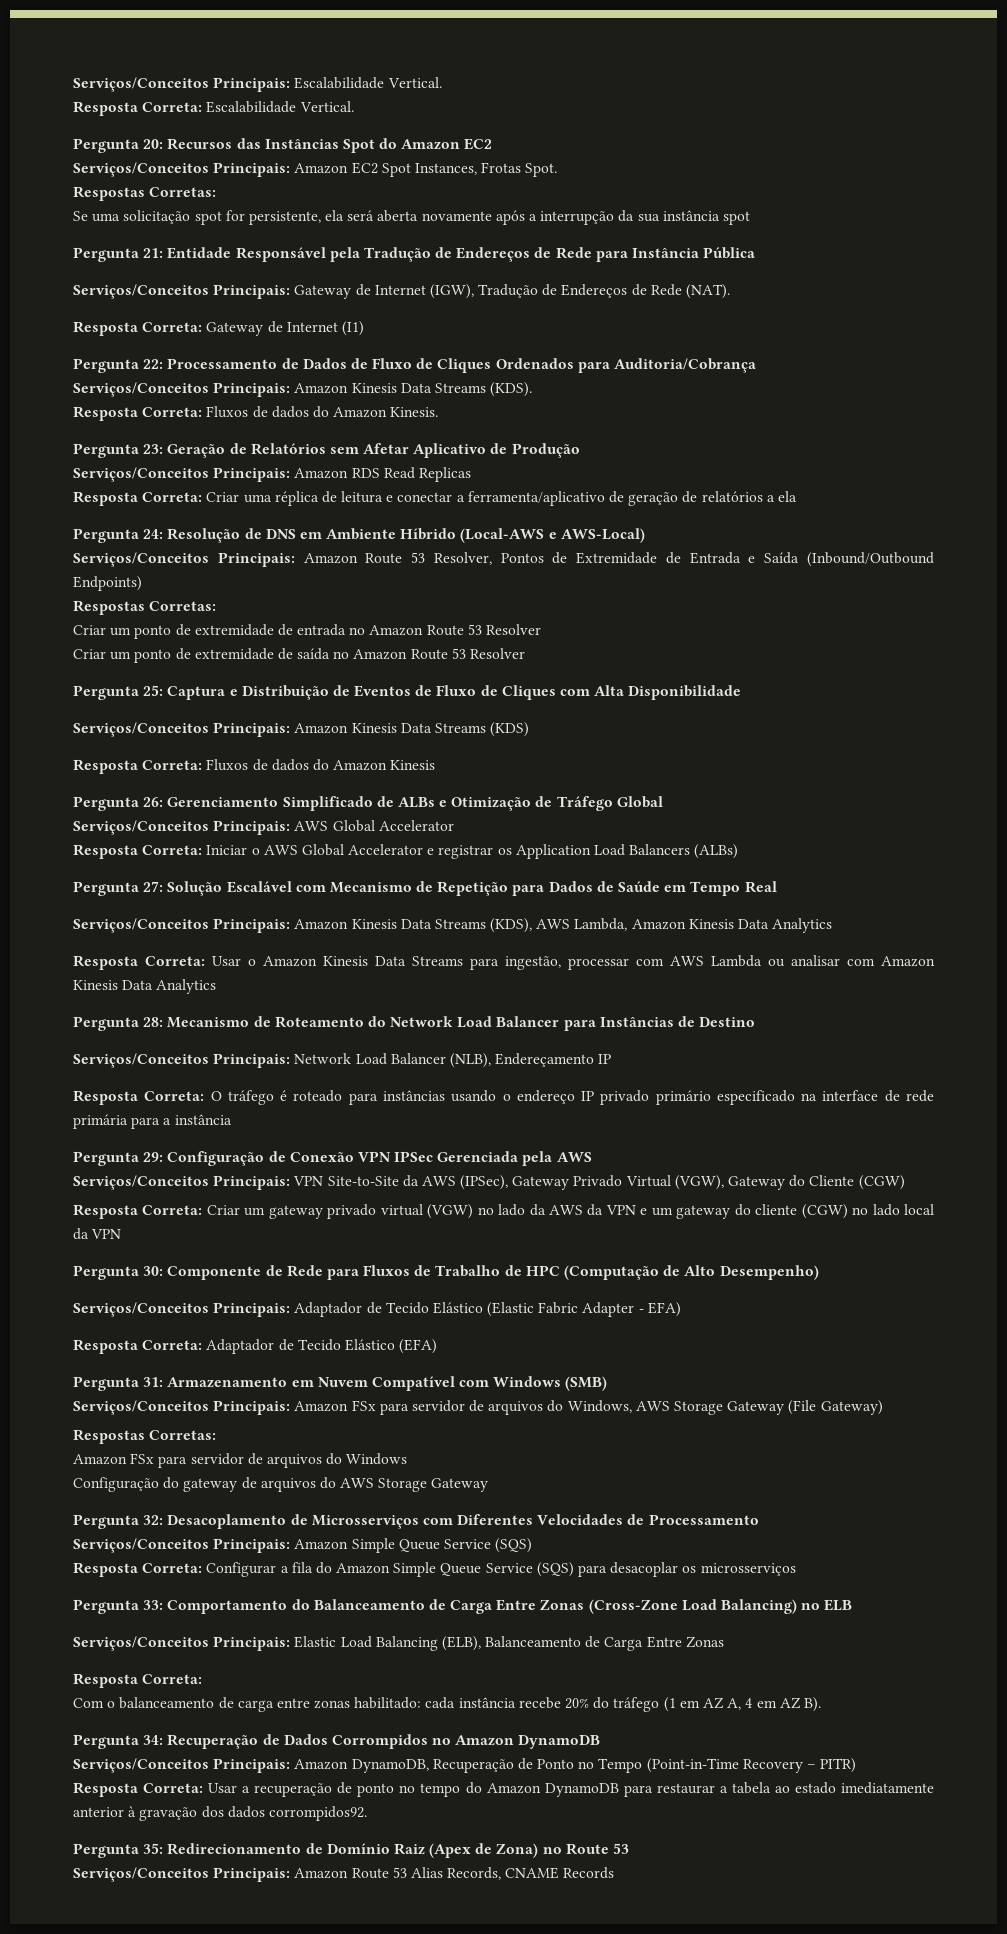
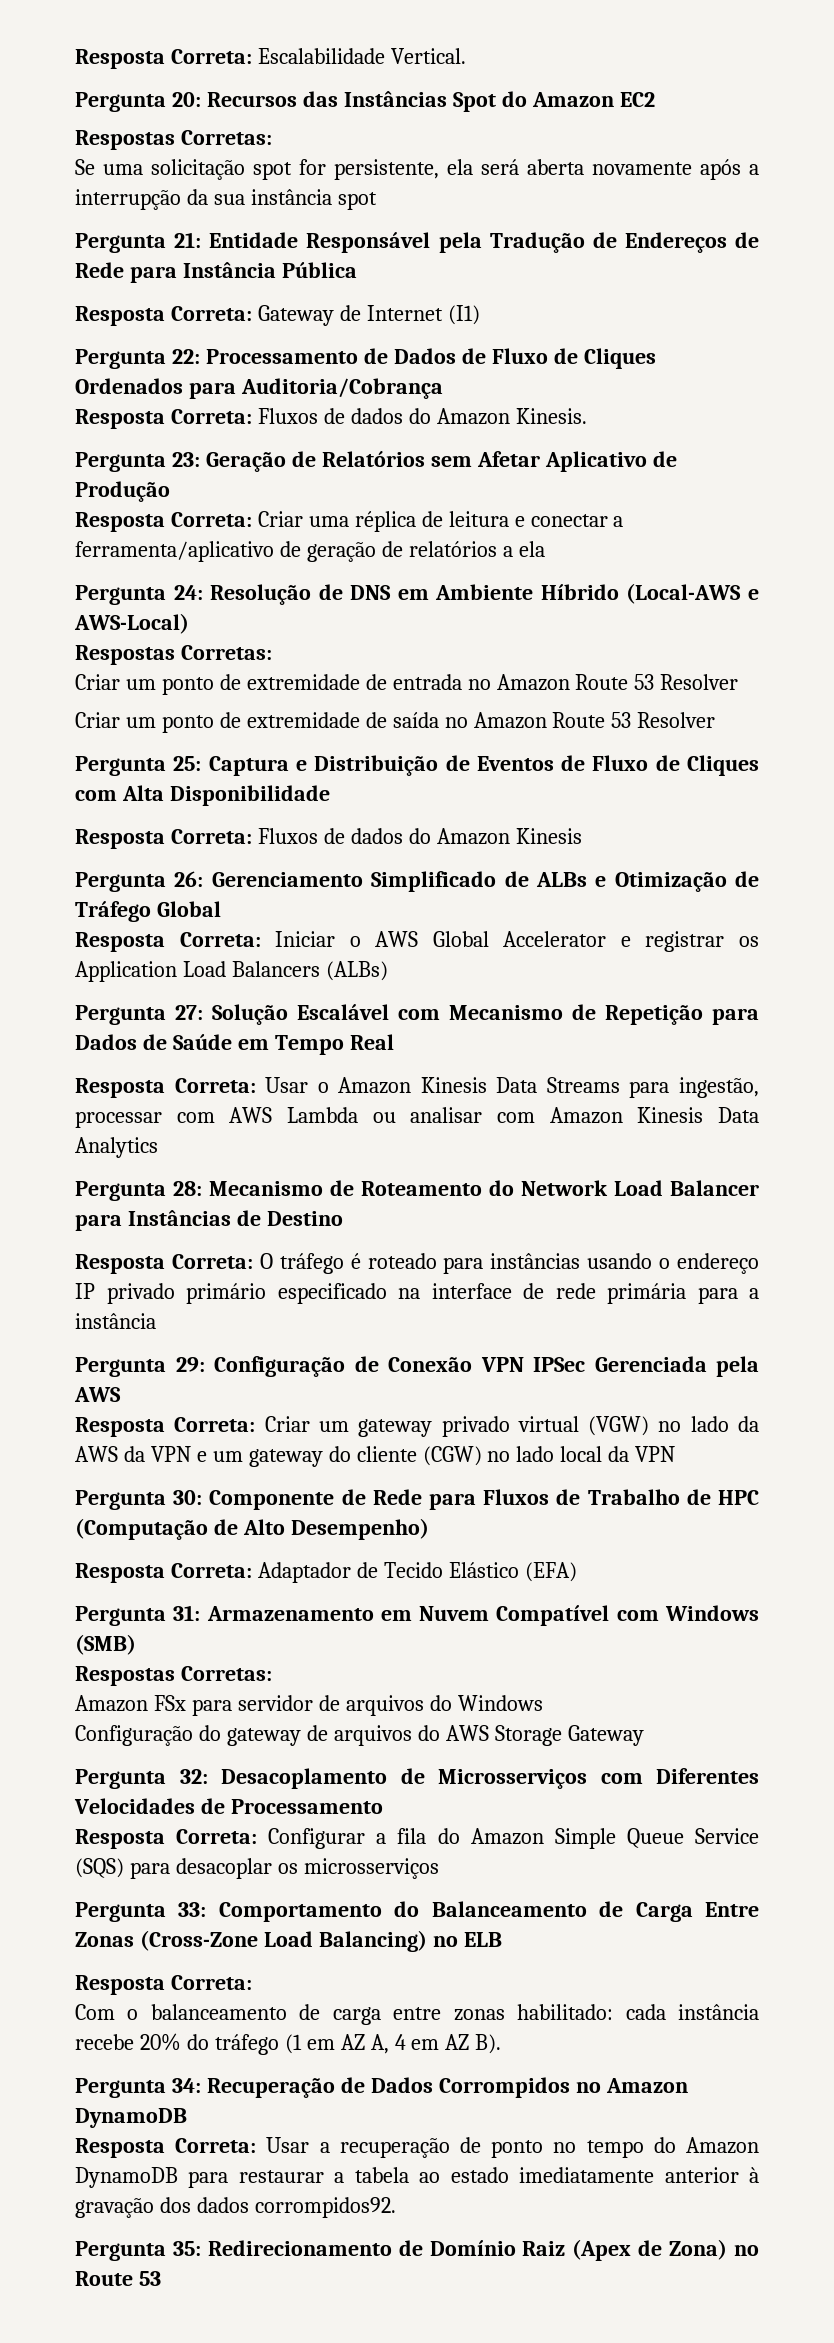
- Serviços/Conceitos Principais: Escalabilidade Vertical.
- Serviços/Conceitos Principais: Amazon EC2 Spot Instances, Frotas Spot.
- Serviços/Conceitos Principais: Gateway de Internet (IGW), Tradução de Endereços de Rede (NAT).
- Serviços/Conceitos Principais: Amazon Kinesis Data Streams (KDS).
- Serviços/Conceitos Principais: Amazon RDS Read Replicas
- Serviços/Conceitos Principais: Amazon Route 53 Resolver, Pontos de Extremidade de Entrada e Saída (Inbound/Outbound Endpoints)
- Serviços/Conceitos Principais: Amazon Kinesis Data Streams (KDS)
- Serviços/Conceitos Principais: AWS Global Accelerator
- Serviços/Conceitos Principais: Amazon Kinesis Data Streams (KDS), AWS Lambda, Amazon Kinesis Data Analytics
- Serviços/Conceitos Principais: Network Load Balancer (NLB), Endereçamento IP
- Serviços/Conceitos Principais: VPN Site-to-Site da AWS (IPSec), Gateway Privado Virtual (VGW), Gateway do Cliente (CGW)
- Serviços/Conceitos Principais: Adaptador de Tecido Elástico (Elastic Fabric Adapter - EFA)
- Serviços/Conceitos Principais: Amazon FSx para servidor de arquivos do Windows, AWS Storage Gateway (File Gateway)
- Serviços/Conceitos Principais: Amazon Simple Queue Service (SQS)
- Serviços/Conceitos Principais: Elastic Load Balancing (ELB), Balanceamento de Carga Entre Zonas
- Serviços/Conceitos Principais: Amazon DynamoDB, Recuperação de Ponto no Tempo (Point-in-Time Recovery – PITR)
- Serviços/Conceitos Principais: Amazon Route 53 Alias Records, CNAME Records

